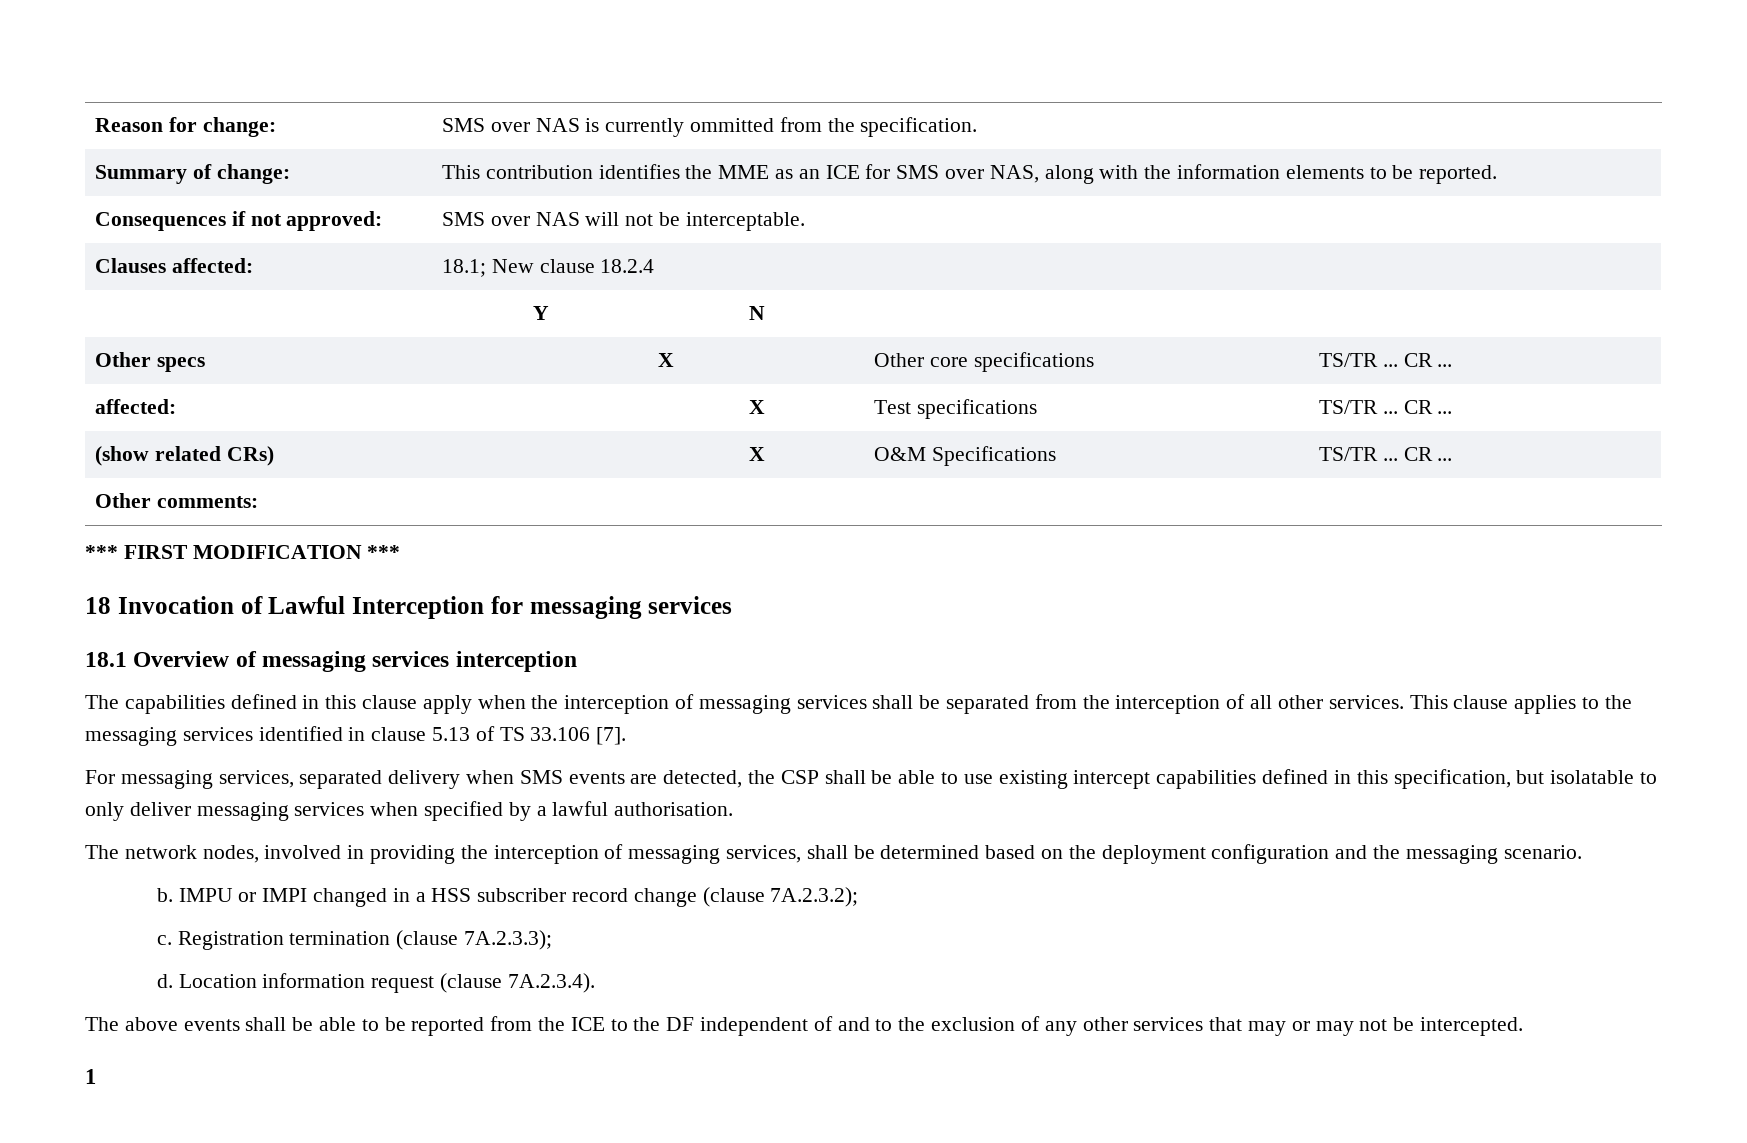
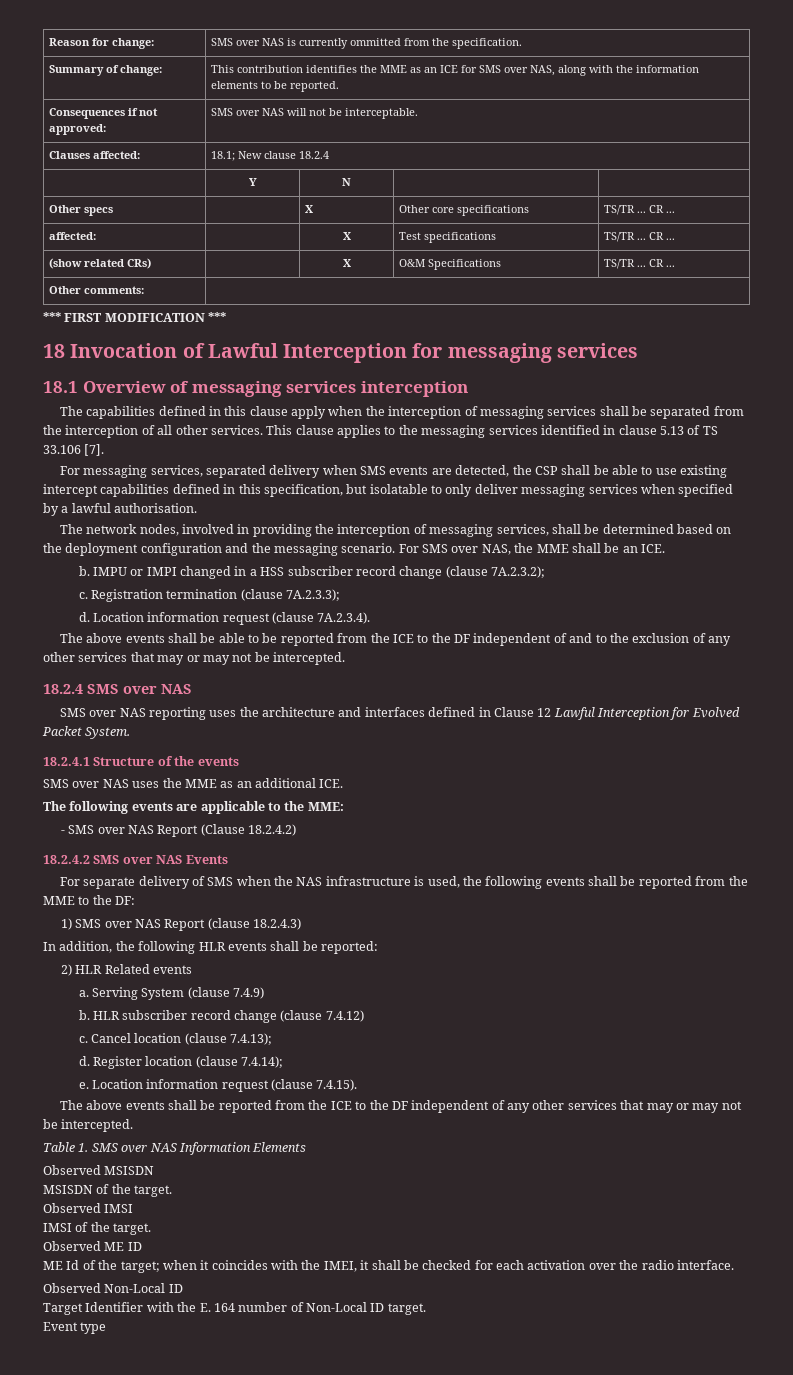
+ For SMS over NAS, the MME shall be an ICE.
  The above events shall be able to be reported from the ICE to the DF independent of and to the exclusion of any other services that may or may not be intercepted.
- 1
+ 18.2.4 SMS over NAS
+ SMS over NAS reporting uses the architecture and interfaces defined in Clause 12 Lawful Interception for Evolved Packet System.
+ 18.2.4.1 Structure of the events
+ SMS over NAS uses the MME as an additional ICE.
+ The following events are applicable to the MME:
+ - SMS over NAS Report (Clause 18.2.4.2)
+ 18.2.4.2 SMS over NAS Events
+ For separate delivery of SMS when the NAS infrastructure is used, the following events shall be reported from the MME to the DF:
+ 1) SMS over NAS Report (clause 18.2.4.3)
+ In addition, the following HLR events shall be reported:
+ 2) HLR Related events
+ a. Serving System (clause 7.4.9)
+ b. HLR subscriber record change (clause 7.4.12)
+ c. Cancel location (clause 7.4.13);
+ d. Register location (clause 7.4.14);
+ e. Location information request (clause 7.4.15).
+ The above events shall be reported from the ICE to the DF independent of any other services that may or may not be intercepted.
+ Table 1. SMS over NAS Information Elements
+ Observed MSISDN
+ MSISDN of the target.
+ Observed IMSI
+ IMSI of the target.
+ Observed ME ID
+ ME Id of the target; when it coincides with the IMEI, it shall be checked for each activation over the radio interface.
+ Observed Non-Local ID
+ Target Identifier with the E. 164 number of Non-Local ID target.
+ Event type

